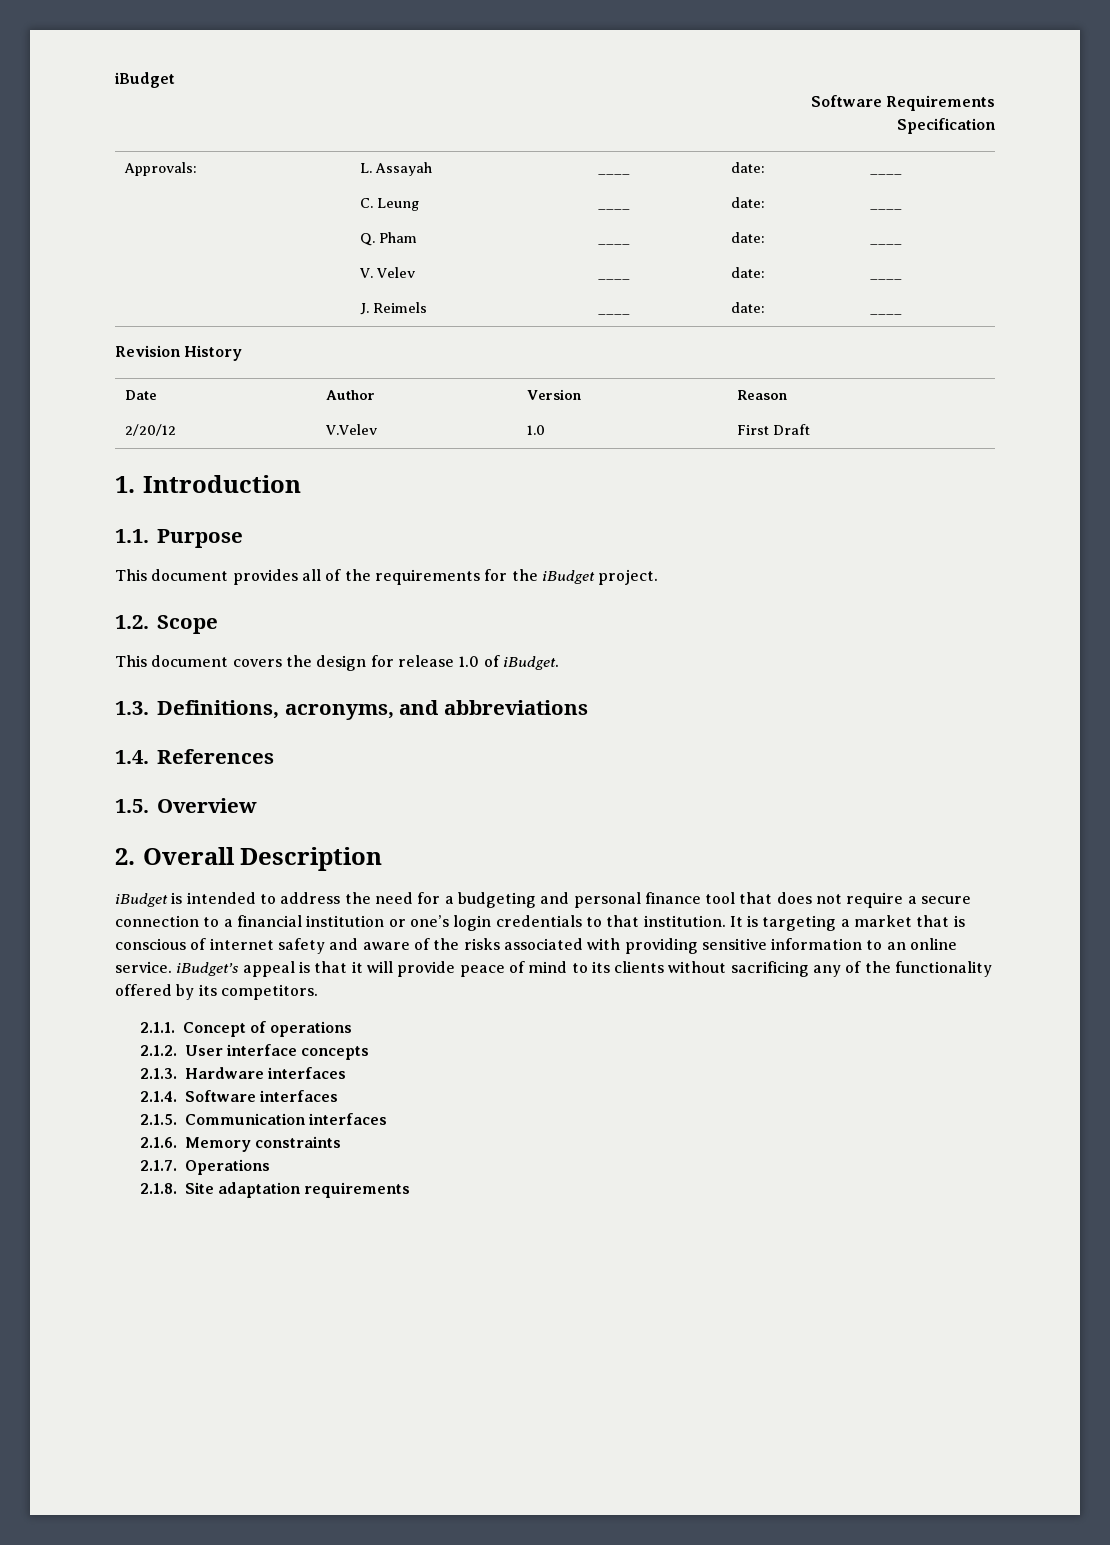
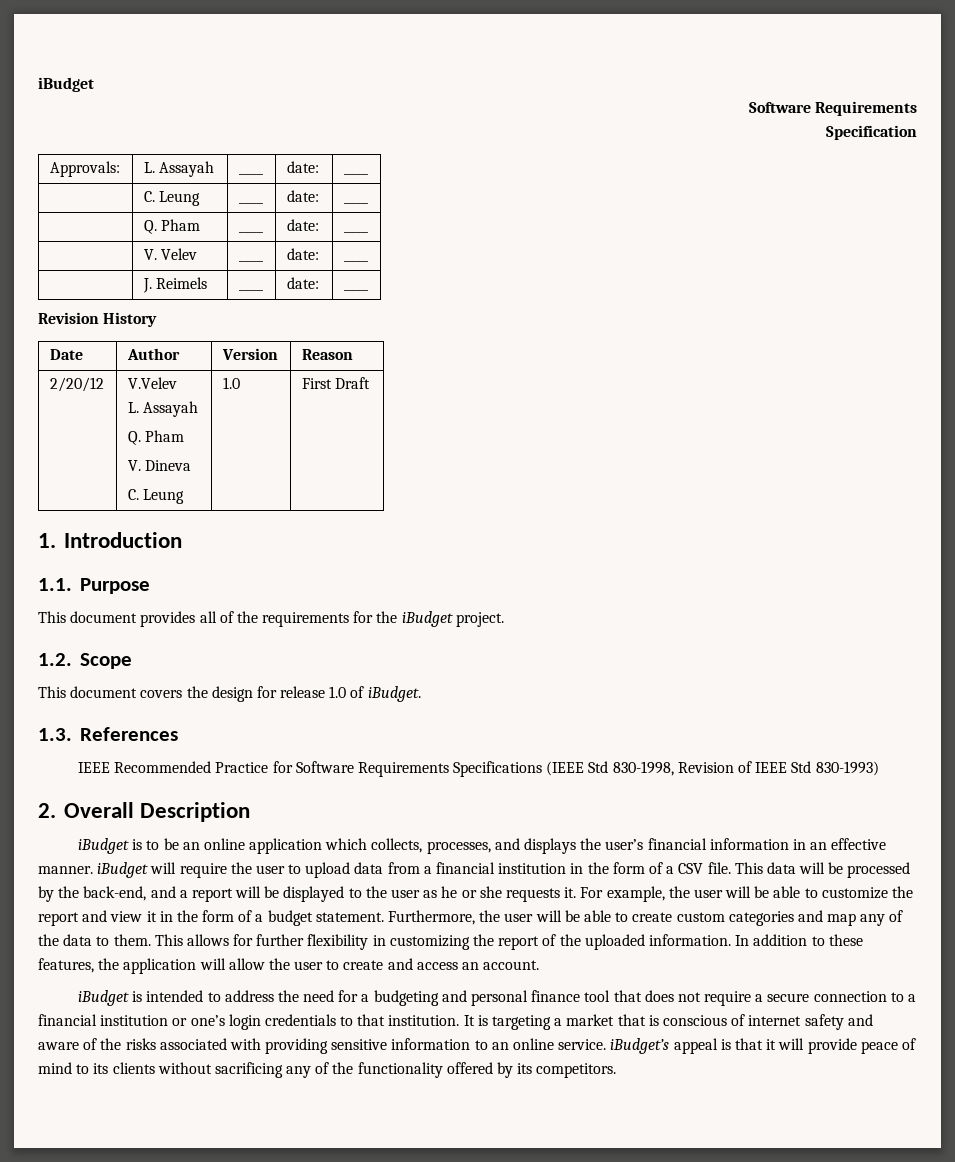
- 2/20/12 | V.Velev | 1.0 | First Draft
+ 2/20/12 | V.Velev
+ L. Assayah
+ Q. Pham
+ V. Dineva
+ C. Leung | 1.0 | First Draft
- 1.3. Definitions, acronyms, and abbreviations
- 1.4. References
- 1.5. Overview
+ 1.3. References
+ IEEE Recommended Practice for Software Requirements Specifications (IEEE Std 830-1998, Revision of IEEE Std 830-1993)
  2. Overall Description
+ iBudget is to be an online application which collects, processes, and displays the user’s financial information in an effective manner. iBudget will require the user to upload data from a financial institution in the form of a CSV file. This data will be processed by the back-end, and a report will be displayed to the user as he or she requests it. For example, the user will be able to customize the report and view it in the form of a budget statement. Furthermore, the user will be able to create custom categories and map any of the data to them. This allows for further flexibility in customizing the report of the uploaded information. In addition to these features, the application will allow the user to create and access an account.
- 2.1.1. Concept of operations
- 2.1.2. User interface concepts
- 2.1.3. Hardware interfaces
- 2.1.4. Software interfaces
- 2.1.5. Communication interfaces
- 2.1.6. Memory constraints
- 2.1.7. Operations
- 2.1.8. Site adaptation requirements

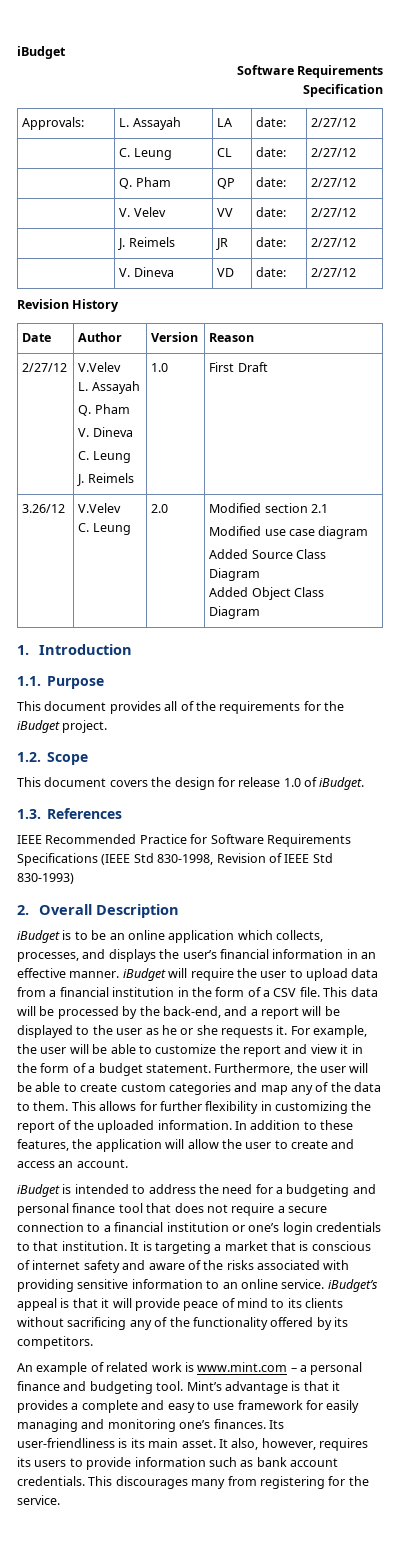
- Approvals: | L. Assayah | ____ | date: | ____
- | C. Leung | ____ | date: | ____
+ Approvals: | L. Assayah | LA | date: | 2/27/12
+ | C. Leung | CL | date: | 2/27/12
- | Q. Pham | ____ | date: | ____
+ | Q. Pham | QP | date: | 2/27/12
- | V. Velev | ____ | date: | ____
- | J. Reimels | ____ | date: | ____
+ | V. Velev | VV | date: | 2/27/12
+ | J. Reimels | JR | date: | 2/27/12
+ | V. Dineva | VD | date: | 2/27/12
- 2/20/12 | V.Velev
+ 2/27/12 | V.Velev
  L. Assayah
  Q. Pham
  V. Dineva
- C. Leung | 1.0 | First Draft
+ C. Leung
+ J. Reimels | 1.0 | First Draft
+ 3.26/12 | V.Velev
+ C. Leung | 2.0 | Modified section 2.1
+ Modified use case diagram
+ Added Source Class Diagram
+ Added Object Class Diagram
+ An example of related work is www.mint.com – a personal finance and budgeting tool. Mint’s advantage is that it provides a complete and easy to use framework for easily managing and monitoring one’s finances. Its user-friendliness is its main asset. It also, however, requires its users to provide information such as bank account credentials. This discourages many from registering for the service.

